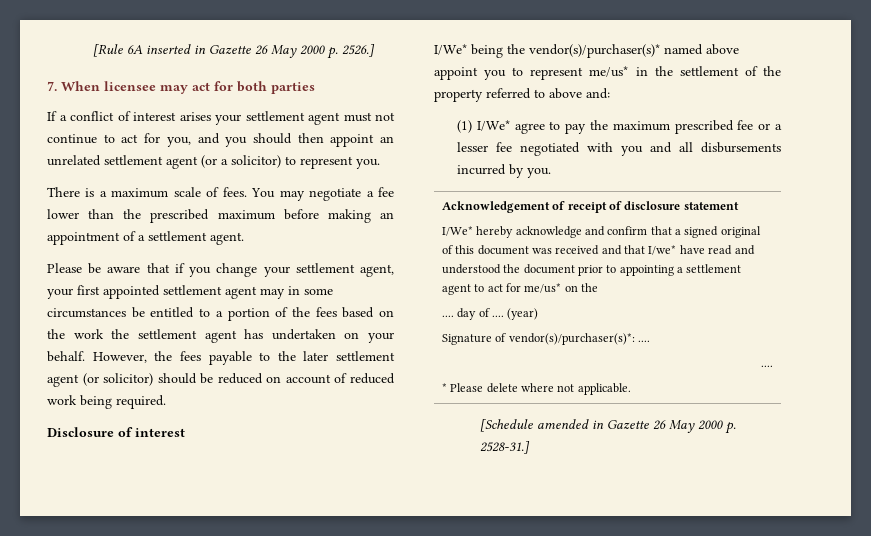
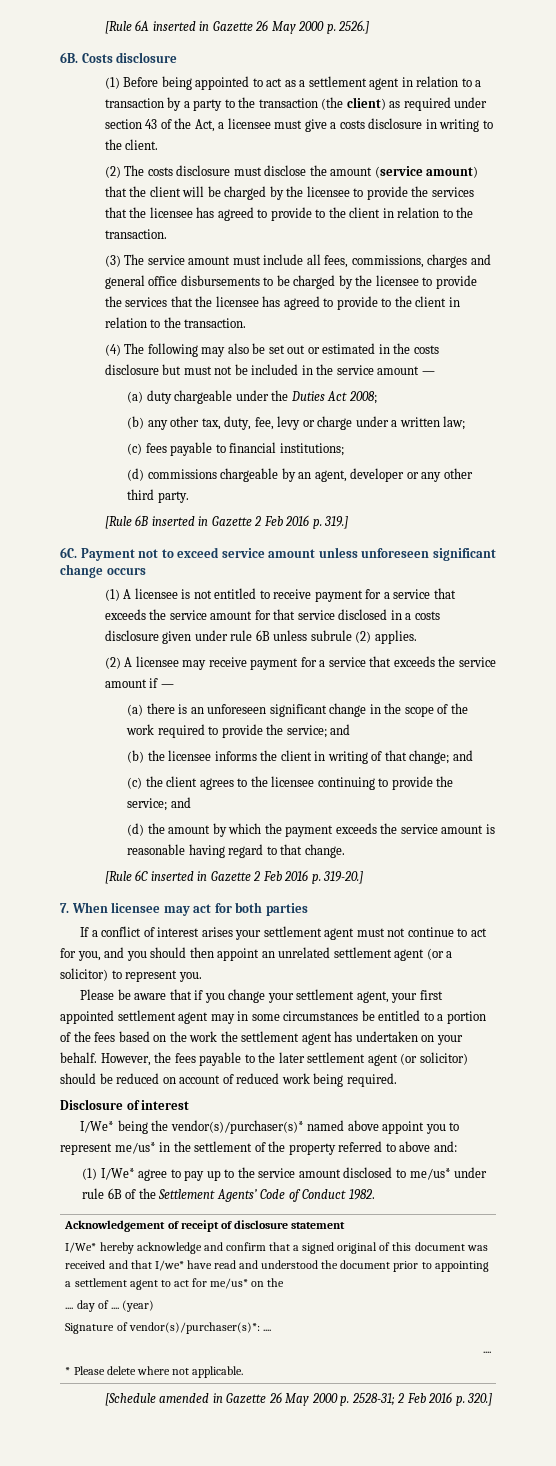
+ 6B. Costs disclosure
+ (1) Before being appointed to act as a settlement agent in relation to a transaction by a party to the transaction (the client) as required under section 43 of the Act, a licensee must give a costs disclosure in writing to the client.
+ (2) The costs disclosure must disclose the amount (service amount) that the client will be charged by the licensee to provide the services that the licensee has agreed to provide to the client in relation to the transaction.
+ (3) The service amount must include all fees, commissions, charges and general office disbursements to be charged by the licensee to provide the services that the licensee has agreed to provide to the client in relation to the transaction.
+ (4) The following may also be set out or estimated in the costs disclosure but must not be included in the service amount —
+ (a) duty chargeable under the Duties Act 2008;
+ (b) any other tax, duty, fee, levy or charge under a written law;
+ (c) fees payable to financial institutions;
+ (d) commissions chargeable by an agent, developer or any other third party.
+ [Rule 6B inserted in Gazette 2 Feb 2016 p. 319.]
+ 6C. Payment not to exceed service amount unless unforeseen significant change occurs
+ (1) A licensee is not entitled to receive payment for a service that exceeds the service amount for that service disclosed in a costs disclosure given under rule 6B unless subrule (2) applies.
+ (2) A licensee may receive payment for a service that exceeds the service amount if —
+ (a) there is an unforeseen significant change in the scope of the work required to provide the service; and
+ (b) the licensee informs the client in writing of that change; and
+ (c) the client agrees to the licensee continuing to provide the service; and
+ (d) the amount by which the payment exceeds the service amount is reasonable having regard to that change.
+ [Rule 6C inserted in Gazette 2 Feb 2016 p. 319-20.]
- There is a maximum scale of fees. You may negotiate a fee lower than the prescribed maximum before making an appointment of a settlement agent.
- (1) I/We* agree to pay the maximum prescribed fee or a lesser fee negotiated with you and all disbursements incurred by you.
+ (1) I/We* agree to pay up to the service amount disclosed to me/us* under rule 6B of the Settlement Agents’ Code of Conduct 1982.
- [Schedule amended in Gazette 26 May 2000 p. 2528-31.]
+ [Schedule amended in Gazette 26 May 2000 p. 2528-31; 2 Feb 2016 p. 320.]

